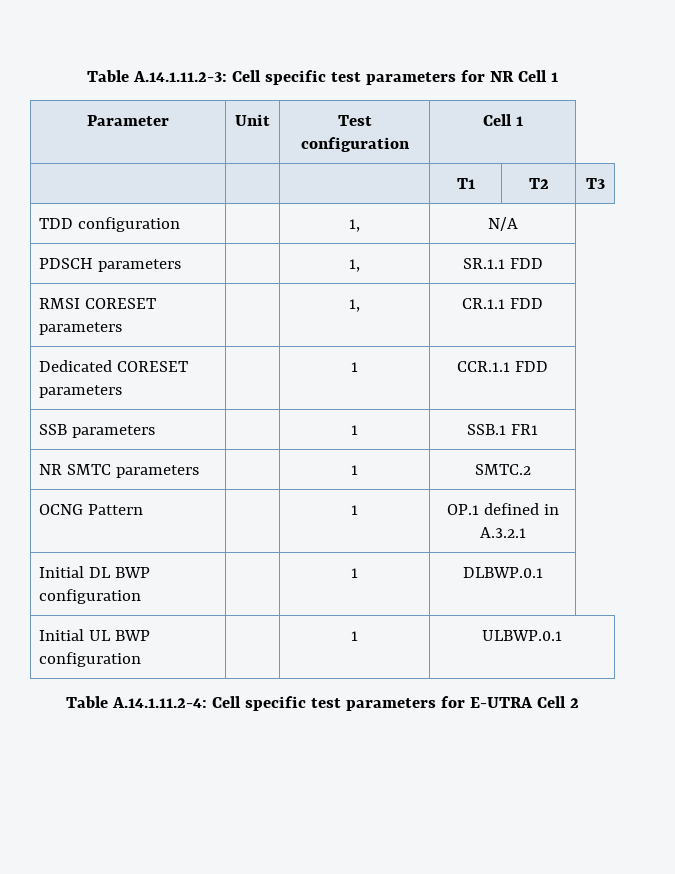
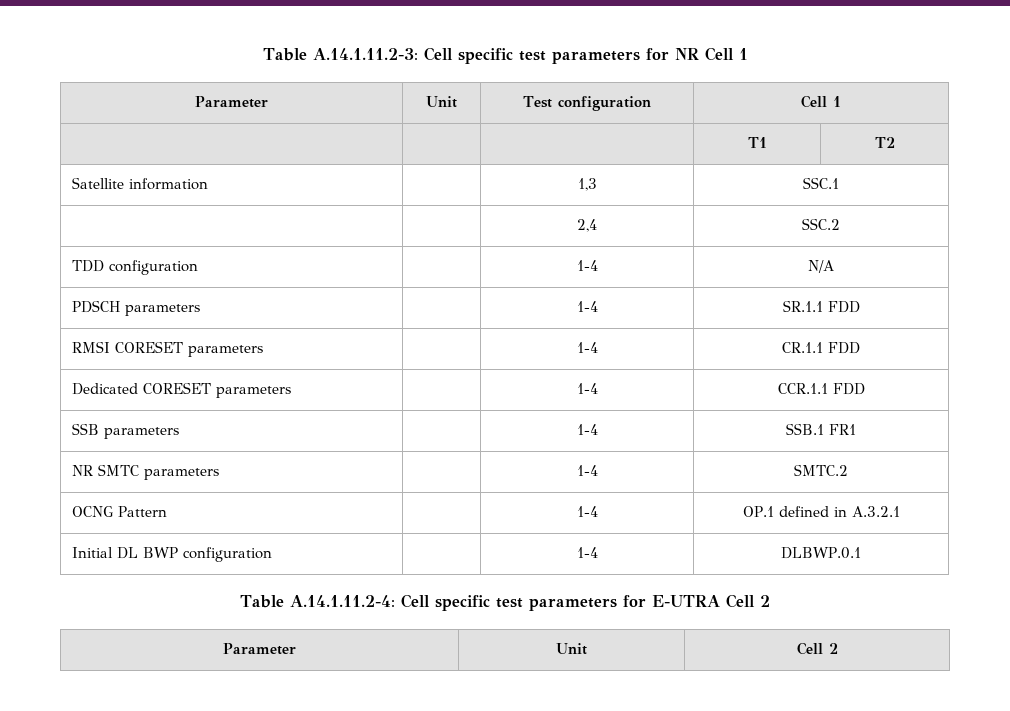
- | | | T1 | T2 | T3
+ | | | T1 | T2
+ Satellite information | | 1,3 | SSC.1
+ | | 2,4 | SSC.2
- TDD configuration | | 1, | N/A
+ TDD configuration | | 1-4 | N/A
- PDSCH parameters | | 1, | SR.1.1 FDD
+ PDSCH parameters | | 1-4 | SR.1.1 FDD
- RMSI CORESET parameters | | 1, | CR.1.1 FDD
+ RMSI CORESET parameters | | 1-4 | CR.1.1 FDD
- Dedicated CORESET parameters | | 1 | CCR.1.1 FDD
+ Dedicated CORESET parameters | | 1-4 | CCR.1.1 FDD
- SSB parameters | | 1 | SSB.1 FR1
+ SSB parameters | | 1-4 | SSB.1 FR1
- NR SMTC parameters | | 1 | SMTC.2
+ NR SMTC parameters | | 1-4 | SMTC.2
- OCNG Pattern | | 1 | OP.1 defined in A.3.2.1
+ OCNG Pattern | | 1-4 | OP.1 defined in A.3.2.1
- Initial DL BWP configuration | | 1 | DLBWP.0.1
+ Initial DL BWP configuration | | 1-4 | DLBWP.0.1
- Initial UL BWP configuration | | 1 | ULBWP.0.1
+ Parameter | Unit | Cell 2

